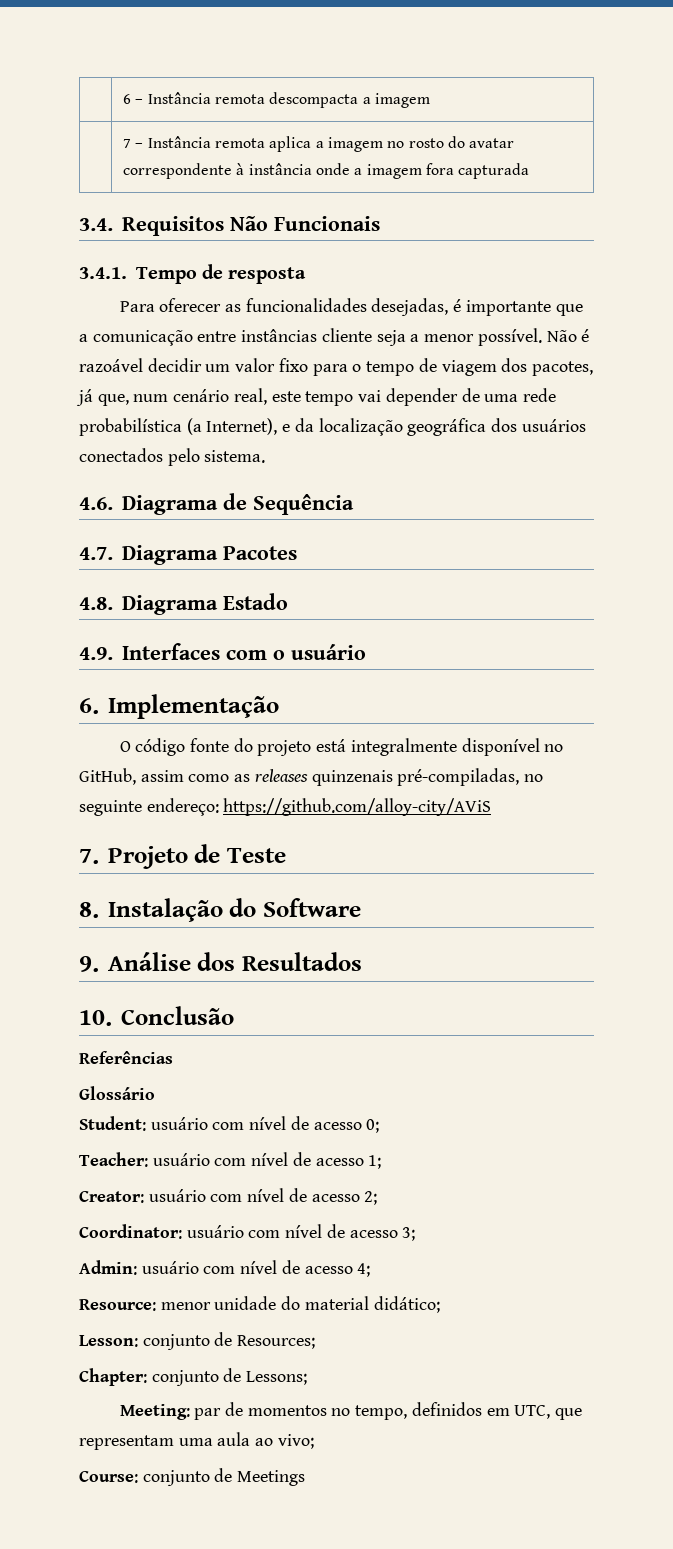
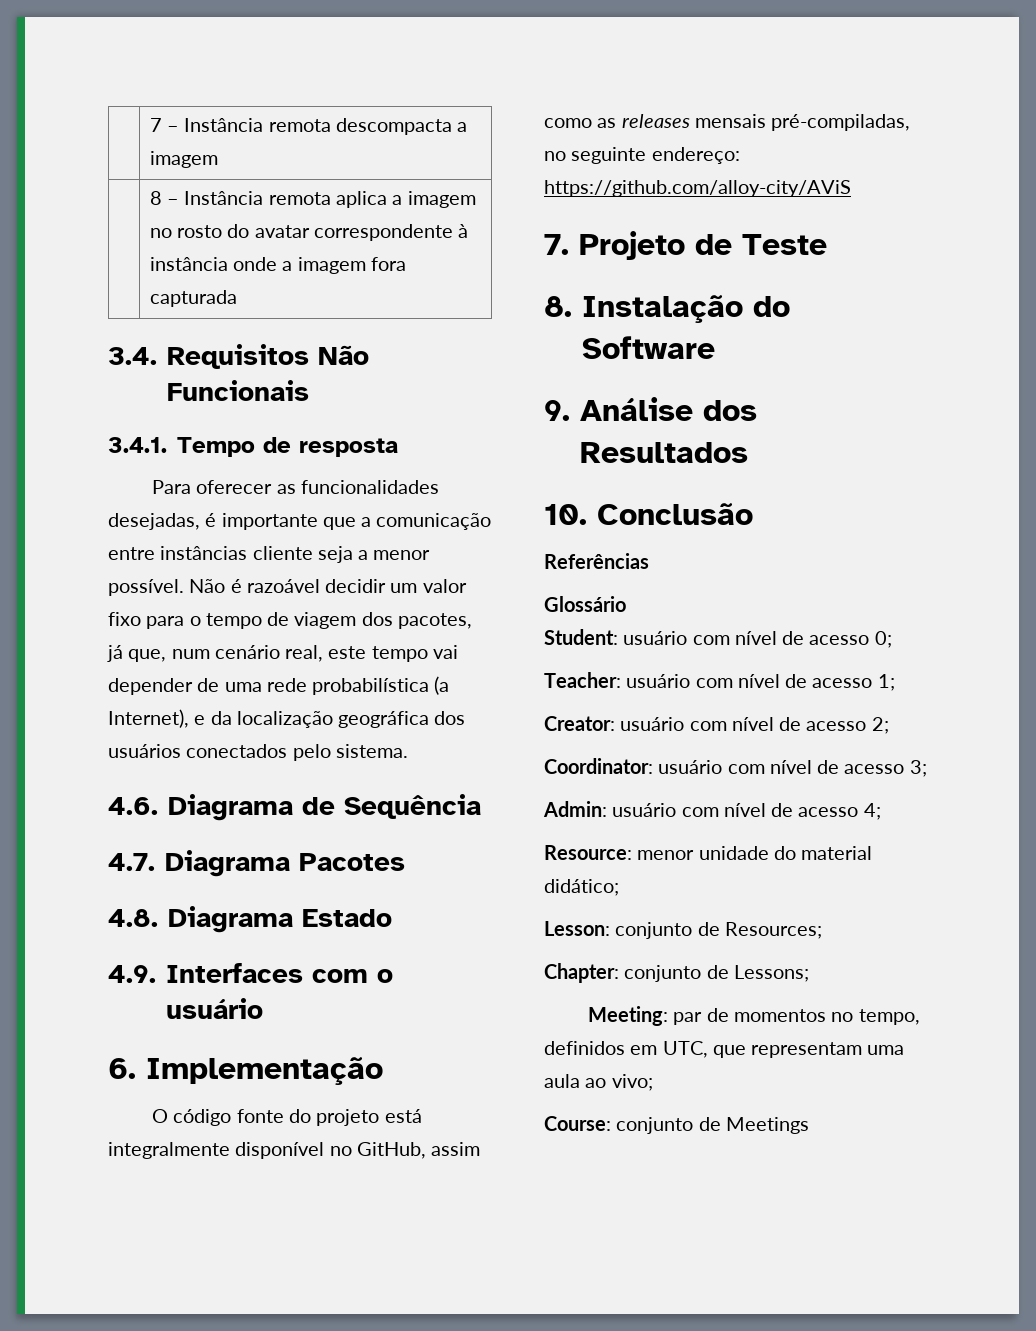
- | 6 – Instância remota descompacta a imagem
+ | 7 – Instância remota descompacta a imagem
- | 7 – Instância remota aplica a imagem no rosto do avatar correspondente à instância onde a imagem fora capturada
+ | 8 – Instância remota aplica a imagem no rosto do avatar correspondente à instância onde a imagem fora capturada
- O código fonte do projeto está integralmente disponível no GitHub, assim como as releases quinzenais pré-compiladas, no seguinte endereço: https://github.com/alloy-city/AViS
+ O código fonte do projeto está integralmente disponível no GitHub, assim como as releases mensais pré-compiladas, no seguinte endereço: https://github.com/alloy-city/AViS

